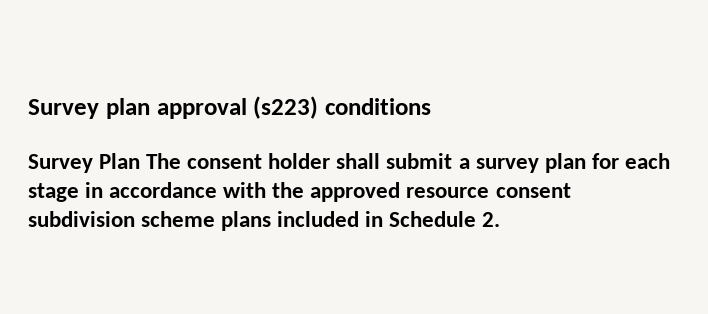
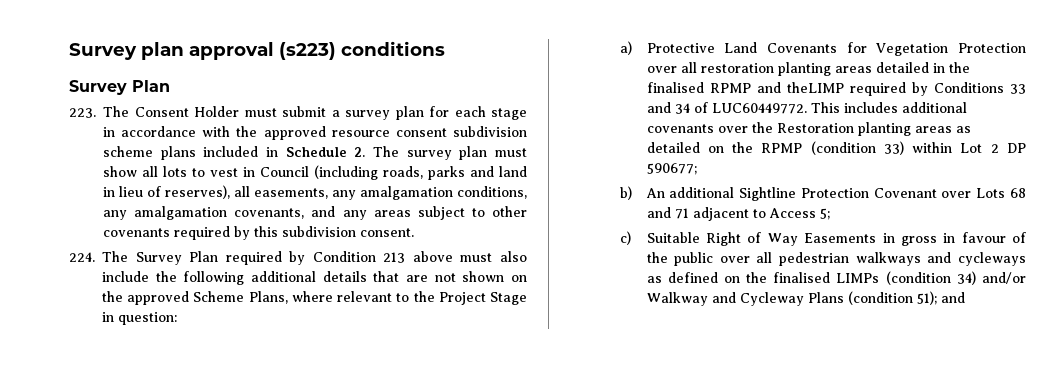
  Survey plan approval (s223) conditions
- Survey Plan The consent holder shall submit a survey plan for each stage in accordance with the approved resource consent subdivision scheme plans included in Schedule 2.
+ Survey Plan
+ 223. The Consent Holder must submit a survey plan for each stage in accordance with the approved resource consent subdivision scheme plans included in Schedule 2. The survey plan must show all lots to vest in Council (including roads, parks and land in lieu of reserves), all easements, any amalgamation conditions, any amalgamation covenants, and any areas subject to other covenants required by this subdivision consent.
+ 224. The Survey Plan required by Condition 213 above must also include the following additional details that are not shown on the approved Scheme Plans, where relevant to the Project Stage in question:
+ a) Protective Land Covenants for Vegetation Protection over all restoration planting areas detailed in the finalised RPMP and theLIMP required by Conditions 33 and 34 of LUC60449772. This includes additional covenants over the Restoration planting areas as detailed on the RPMP (condition 33) within Lot 2 DP 590677;
+ b) An additional Sightline Protection Covenant over Lots 68 and 71 adjacent to Access 5;
+ c) Suitable Right of Way Easements in gross in favour of the public over all pedestrian walkways and cycleways as defined on the finalised LIMPs (condition 34) and/or Walkway and Cycleway Plans (condition 51); and

